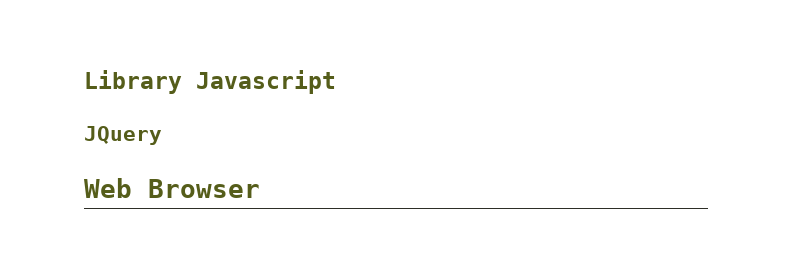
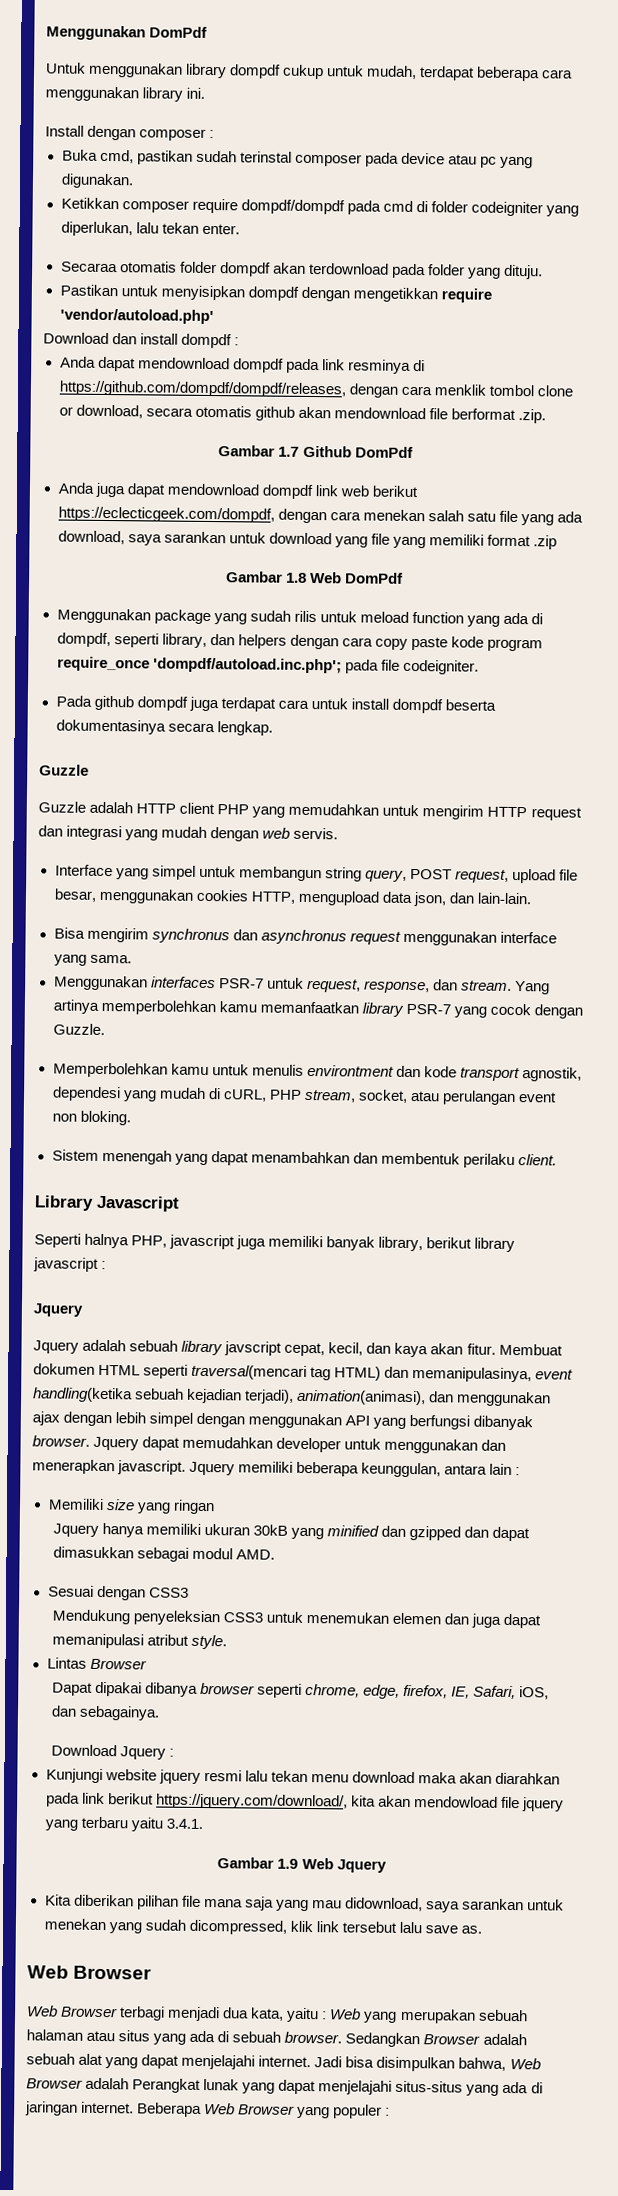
+ Menggunakan DomPdf
+ Untuk menggunakan library dompdf cukup untuk mudah, terdapat beberapa cara menggunakan library ini.
+ Install dengan composer :
+ Buka cmd, pastikan sudah terinstal composer pada device atau pc yang digunakan.
+ Ketikkan composer require dompdf/dompdf pada cmd di folder codeigniter yang diperlukan, lalu tekan enter.
+ Secaraa otomatis folder dompdf akan terdownload pada folder yang dituju.
+ Pastikan untuk menyisipkan dompdf dengan mengetikkan require 'vendor/autoload.php'
+ Download dan install dompdf :
+ Anda dapat mendownload dompdf pada link resminya di https://github.com/dompdf/dompdf/releases, dengan cara menklik tombol clone or download, secara otomatis github akan mendownload file berformat .zip.
+ Gambar 1.7 Github DomPdf
+ Anda juga dapat mendownload dompdf link web berikut https://eclecticgeek.com/dompdf, dengan cara menekan salah satu file yang ada download, saya sarankan untuk download yang file yang memiliki format .zip
+ Gambar 1.8 Web DomPdf
+ Menggunakan package yang sudah rilis untuk meload function yang ada di dompdf, seperti library, dan helpers dengan cara copy paste kode program require_once 'dompdf/autoload.inc.php'; pada file codeigniter.
+ Pada github dompdf juga terdapat cara untuk install dompdf beserta dokumentasinya secara lengkap.
+ Guzzle
+ Guzzle adalah HTTP client PHP yang memudahkan untuk mengirim HTTP request dan integrasi yang mudah dengan web servis.
+ Interface yang simpel untuk membangun string query, POST request, upload file besar, menggunakan cookies HTTP, mengupload data json, dan lain-lain.
+ Bisa mengirim synchronus dan asynchronus request menggunakan interface yang sama.
+ Menggunakan interfaces PSR-7 untuk request, response, dan stream. Yang artinya memperbolehkan kamu memanfaatkan library PSR-7 yang cocok dengan Guzzle.
+ Memperbolehkan kamu untuk menulis environtment dan kode transport agnostik, dependesi yang mudah di cURL, PHP stream, socket, atau perulangan event non bloking.
+ Sistem menengah yang dapat menambahkan dan membentuk perilaku client.
  Library Javascript
- JQuery
+ Seperti halnya PHP, javascript juga memiliki banyak library, berikut library javascript :
+ Jquery
+ Jquery adalah sebuah library javscript cepat, kecil, dan kaya akan fitur. Membuat dokumen HTML seperti traversal(mencari tag HTML) dan memanipulasinya, event handling(ketika sebuah kejadian terjadi), animation(animasi), dan menggunakan ajax dengan lebih simpel dengan menggunakan API yang berfungsi dibanyak browser. Jquery dapat memudahkan developer untuk menggunakan dan menerapkan javascript. Jquery memiliki beberapa keunggulan, antara lain :
+ Memiliki size yang ringan
+ Jquery hanya memiliki ukuran 30kB yang minified dan gzipped dan dapat dimasukkan sebagai modul AMD.
+ Sesuai dengan CSS3
+ Mendukung penyeleksian CSS3 untuk menemukan elemen dan juga dapat memanipulasi atribut style.
+ Lintas Browser
+ Dapat dipakai dibanya browser seperti chrome, edge, firefox, IE, Safari, iOS, dan sebagainya.
+ Download Jquery :
+ Kunjungi website jquery resmi lalu tekan menu download maka akan diarahkan pada link berikut https://jquery.com/download/, kita akan mendowload file jquery yang terbaru yaitu 3.4.1.
+ Gambar 1.9 Web Jquery
+ Kita diberikan pilihan file mana saja yang mau didownload, saya sarankan untuk menekan yang sudah dicompressed, klik link tersebut lalu save as.
  Web Browser
+ Web Browser terbagi menjadi dua kata, yaitu : Web yang merupakan sebuah halaman atau situs yang ada di sebuah browser. Sedangkan Browser adalah sebuah alat yang dapat menjelajahi internet. Jadi bisa disimpulkan bahwa, Web Browser adalah Perangkat lunak yang dapat menjelajahi situs-situs yang ada di jaringan internet. Beberapa Web Browser yang populer :

